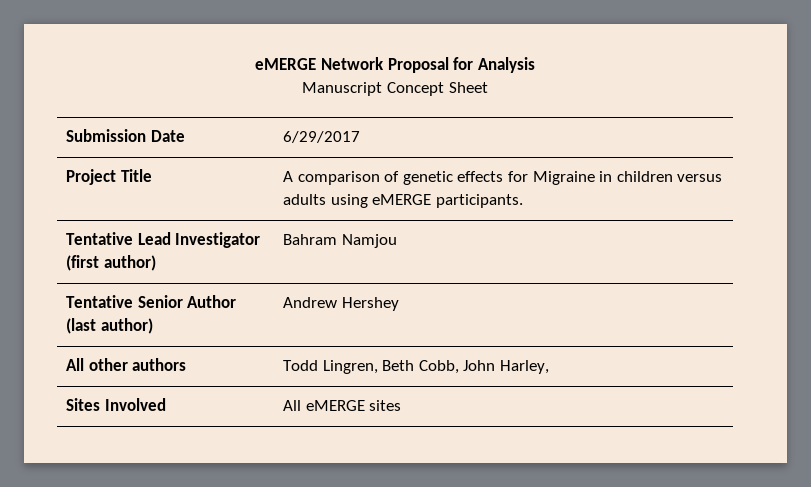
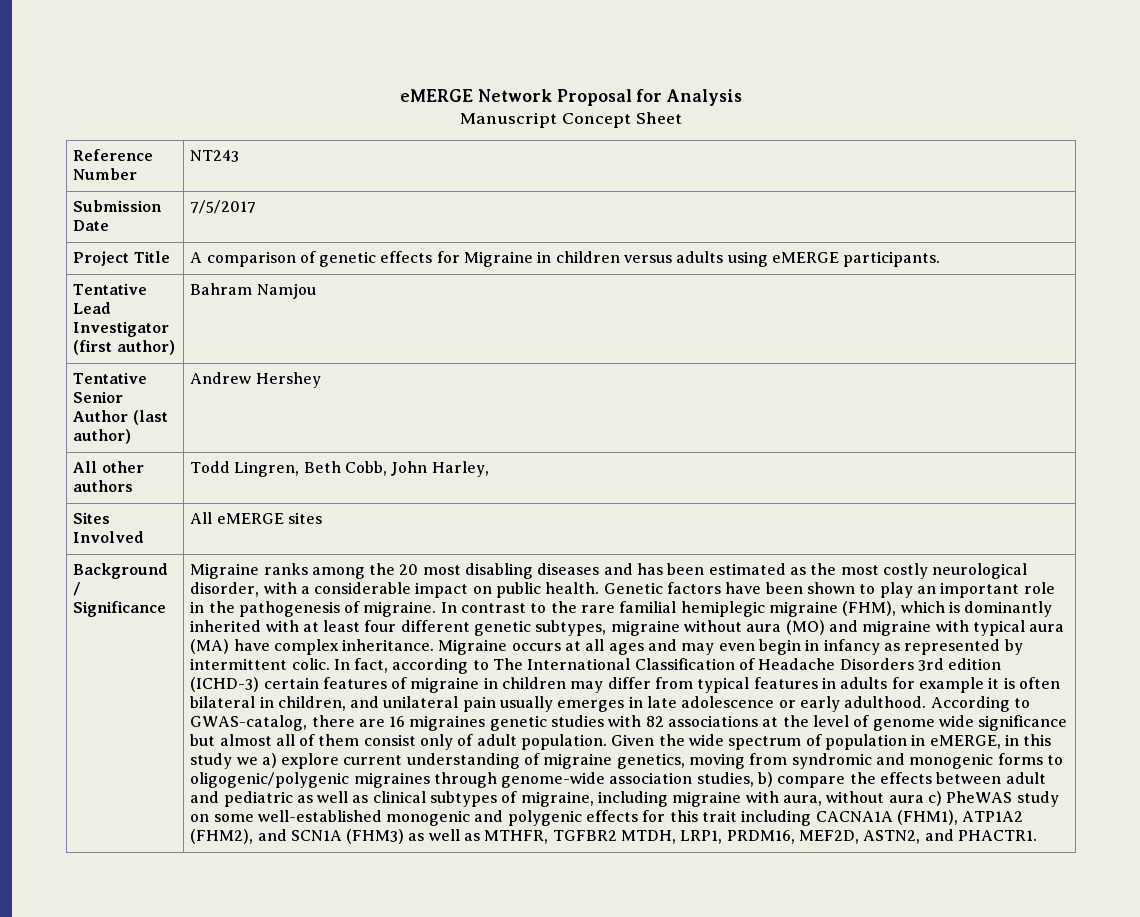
+ Reference Number | NT243
- Submission Date | 6/29/2017
+ Submission Date | 7/5/2017
+ Background / Significance | Migraine ranks among the 20 most disabling diseases and has been estimated as the most costly neurological disorder, with a considerable impact on public health. Genetic factors have been shown to play an important role in the pathogenesis of migraine. In contrast to the rare familial hemiplegic migraine (FHM), which is dominantly inherited with at least four different genetic subtypes, migraine without aura (MO) and migraine with typical aura (MA) have complex inheritance. Migraine occurs at all ages and may even begin in infancy as represented by intermittent colic. In fact, according to The International Classification of Headache Disorders 3rd edition (ICHD-3) certain features of migraine in children may differ from typical features in adults for example it is often bilateral in children, and unilateral pain usually emerges in late adolescence or early adulthood. According to GWAS-catalog, there are 16 migraines genetic studies with 82 associations at the level of genome wide significance but almost all of them consist only of adult population. Given the wide spectrum of population in eMERGE, in this study we a) explore current understanding of migraine genetics, moving from syndromic and monogenic forms to oligogenic/polygenic migraines through genome-wide association studies, b) compare the effects between adult and pediatric as well as clinical subtypes of migraine, including migraine with aura, without aura c) PheWAS study on some well-established monogenic and polygenic effects for this trait including CACNA1A (FHM1), ATP1A2 (FHM2), and SCN1A (FHM3) as well as MTHFR, TGFBR2 MTDH, LRP1, PRDM16, MEF2D, ASTN2, and PHACTR1.

